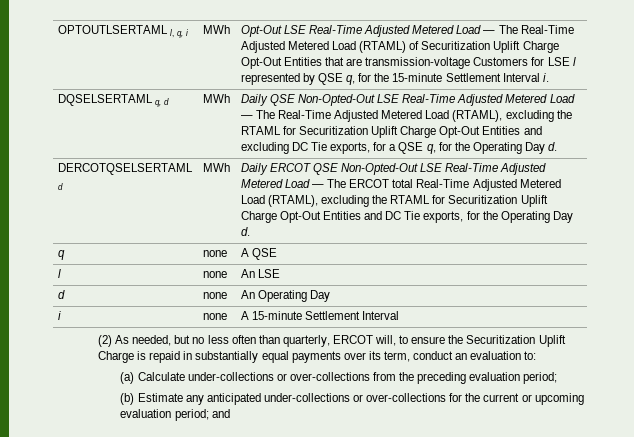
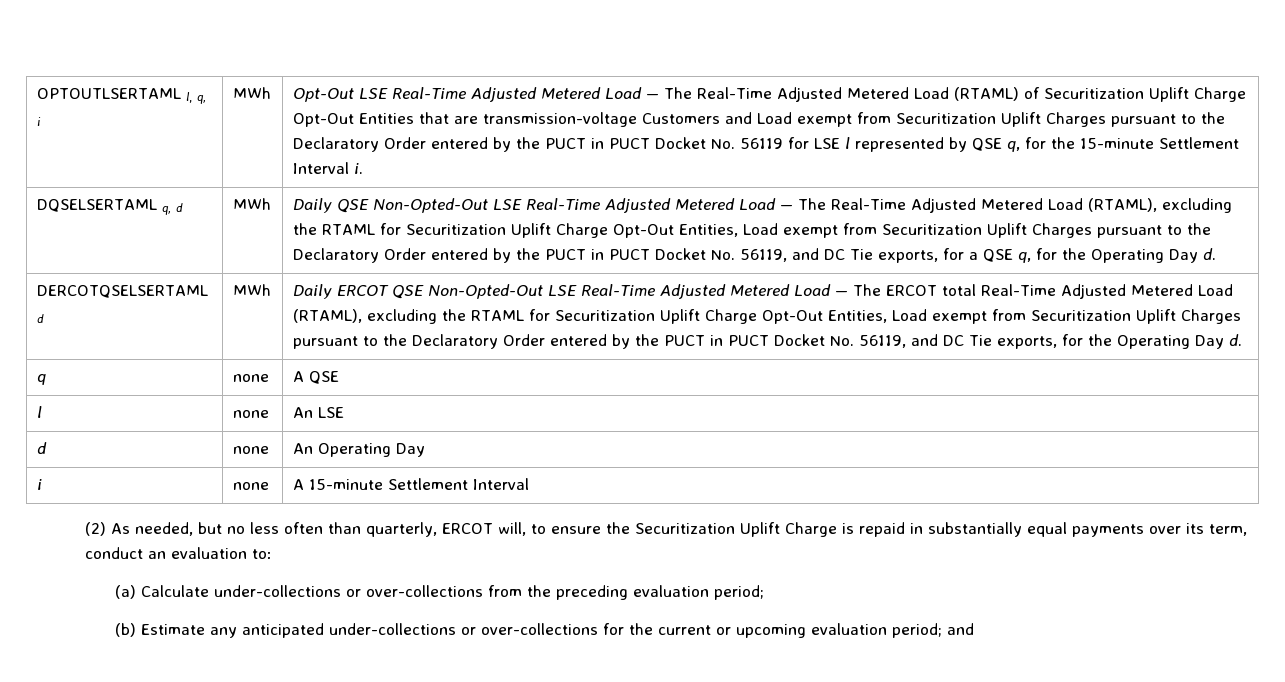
- Opt-Out LSE Real-Time Adjusted Metered Load — The Real-Time Adjusted Metered Load (RTAML) of Securitization Uplift Charge Opt-Out Entities that are transmission-voltage Customers for LSE l represented by QSE q, for the 15-minute Settlement Interval i.
+ Opt-Out LSE Real-Time Adjusted Metered Load — The Real-Time Adjusted Metered Load (RTAML) of Securitization Uplift Charge Opt-Out Entities that are transmission-voltage Customers and Load exempt from Securitization Uplift Charges pursuant to the Declaratory Order entered by the PUCT in PUCT Docket No. 56119 for LSE l represented by QSE q, for the 15-minute Settlement Interval i.
- Daily QSE Non-Opted-Out LSE Real-Time Adjusted Metered Load — The Real-Time Adjusted Metered Load (RTAML), excluding the RTAML for Securitization Uplift Charge Opt-Out Entities and excluding DC Tie exports, for a QSE q, for the Operating Day d.
+ Daily QSE Non-Opted-Out LSE Real-Time Adjusted Metered Load — The Real-Time Adjusted Metered Load (RTAML), excluding the RTAML for Securitization Uplift Charge Opt-Out Entities, Load exempt from Securitization Uplift Charges pursuant to the Declaratory Order entered by the PUCT in PUCT Docket No. 56119, and DC Tie exports, for a QSE q, for the Operating Day d.
- Daily ERCOT QSE Non-Opted-Out LSE Real-Time Adjusted Metered Load — The ERCOT total Real-Time Adjusted Metered Load (RTAML), excluding the RTAML for Securitization Uplift Charge Opt-Out Entities and DC Tie exports, for the Operating Day d.
+ Daily ERCOT QSE Non-Opted-Out LSE Real-Time Adjusted Metered Load — The ERCOT total Real-Time Adjusted Metered Load (RTAML), excluding the RTAML for Securitization Uplift Charge Opt-Out Entities, Load exempt from Securitization Uplift Charges pursuant to the Declaratory Order entered by the PUCT in PUCT Docket No. 56119, and DC Tie exports, for the Operating Day d.

